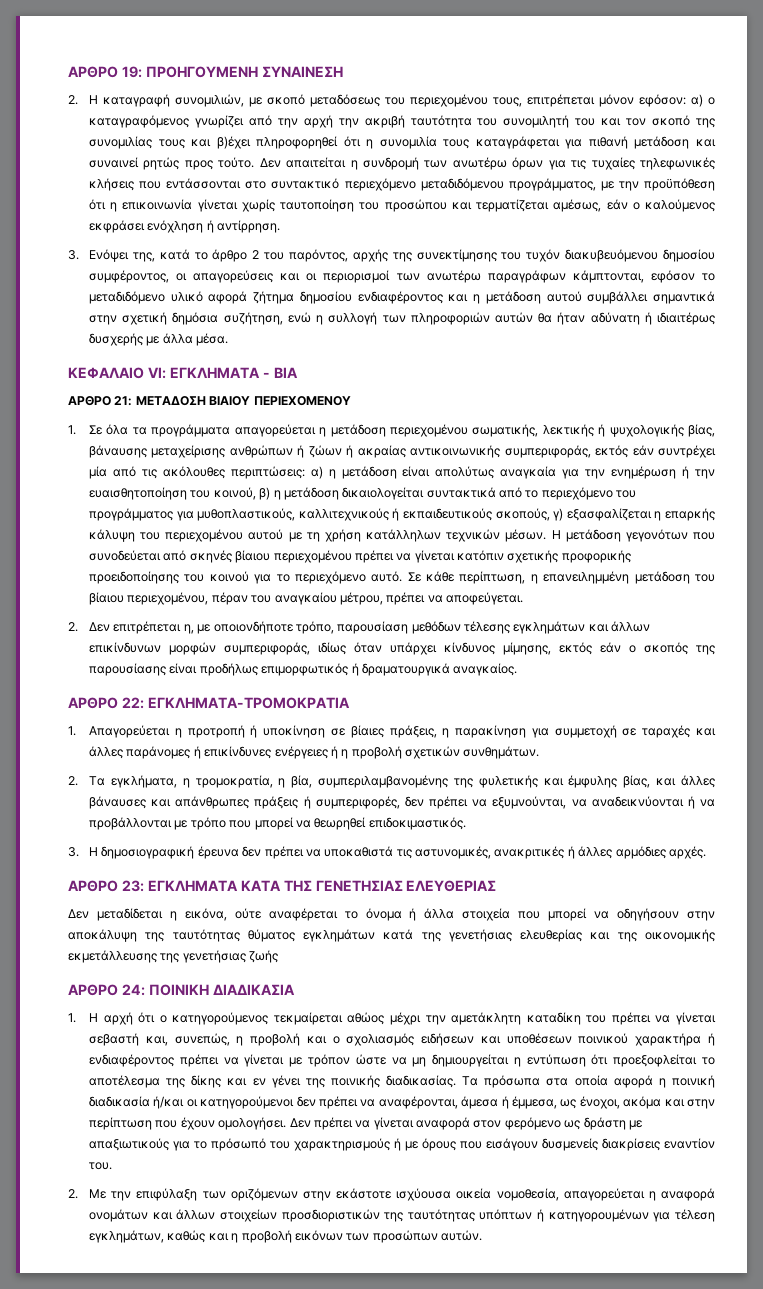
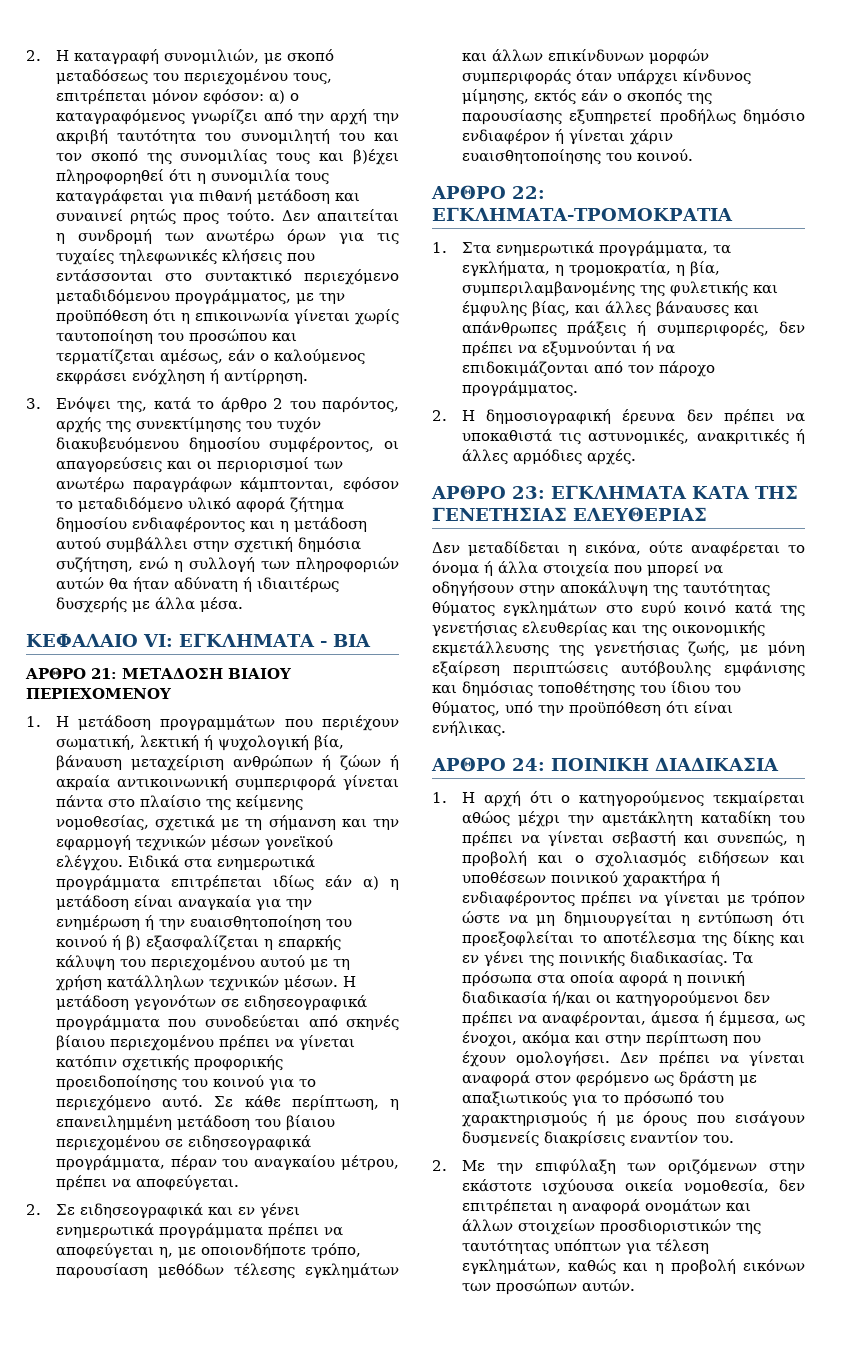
- ΑΡΘΡΟ 19: ΠΡΟΗΓΟΥΜΕΝΗ ΣΥΝΑΙΝΕΣΗ
- 3. Ενόψει της, κατά το άρθρο 2 του παρόντος, αρχής της συνεκτίμησης του τυχόν διακυβευόμενου δημοσίου συμφέροντος, οι απαγορεύσεις και οι περιορισμοί των ανωτέρω παραγράφων κάμπτονται, εφόσον το μεταδιδόμενο υλικό αφορά ζήτημα δημοσίου ενδιαφέροντος και η μετάδοση αυτού συμβάλλει σημαντικά στην σχετική δημόσια συζήτηση, ενώ η συλλογή των πληροφοριών αυτών θα ήταν αδύνατη ή ιδιαιτέρως δυσχερής με άλλα μέσα.
+ 3. Ενόψει της, κατά το άρθρο 2 του παρόντος, αρχής της συνεκτίμησης του τυχόν διακυβευόμενου δημοσίου συμφέροντος, οι απαγορεύσεις και οι περιορισμοί των ανωτέρω παραγράφων κάμπτονται, εφόσον το μεταδιδόμενο υλικό αφορά ζήτημα δημοσίου ενδιαφέροντος και η μετάδοση αυτού συμβάλλει στην σχετική δημόσια συζήτηση, ενώ η συλλογή των πληροφοριών αυτών θα ήταν αδύνατη ή ιδιαιτέρως δυσχερής με άλλα μέσα.
- 1. Σε όλα τα προγράμματα απαγορεύεται η μετάδοση περιεχομένου σωματικής, λεκτικής ή ψυχολογικής βίας, βάναυσης μεταχείρισης ανθρώπων ή ζώων ή ακραίας αντικοινωνικής συμπεριφοράς, εκτός εάν συντρέχει μία από τις ακόλουθες περιπτώσεις: α) η μετάδοση είναι απολύτως αναγκαία για την ενημέρωση ή την ευαισθητοποίηση του κοινού, β) η μετάδοση δικαιολογείται συντακτικά από το περιεχόμενο του προγράμματος για μυθοπλαστικούς, καλλιτεχνικούς ή εκπαιδευτικούς σκοπούς, γ) εξασφαλίζεται η επαρκής κάλυψη του περιεχομένου αυτού με τη χρήση κατάλληλων τεχνικών μέσων.
+ 1. Η μετάδοση προγραμμάτων που περιέχουν σωματική, λεκτική ή ψυχολογική βία, βάναυση μεταχείριση ανθρώπων ή ζώων ή ακραία αντικοινωνική συμπεριφορά γίνεται πάντα στο πλαίσιο της κείμενης νομοθεσίας, σχετικά με τη σήμανση και την εφαρμογή τεχνικών μέσων γονεϊκού ελέγχου. Ειδικά στα ενημερωτικά προγράμματα επιτρέπεται ιδίως εάν α) η μετάδοση είναι αναγκαία για την ενημέρωση ή την ευαισθητοποίηση του κοινού ή β) εξασφαλίζεται η επαρκής κάλυψη του περιεχομένου αυτού με τη χρήση κατάλληλων τεχνικών μέσων.
- Η μετάδοση γεγονότων που συνοδεύεται από σκηνές βίαιου περιεχομένου πρέπει να γίνεται κατόπιν σχετικής προφορικής προειδοποίησης του κοινού για το περιεχόμενο αυτό.
+ Η μετάδοση γεγονότων σε ειδησεογραφικά προγράμματα που συνοδεύεται από σκηνές βίαιου περιεχομένου πρέπει να γίνεται κατόπιν σχετικής προφορικής προειδοποίησης του κοινού για το περιεχόμενο αυτό.
- Σε κάθε περίπτωση, η επανειλημμένη μετάδοση του βίαιου περιεχομένου, πέραν του αναγκαίου μέτρου, πρέπει να αποφεύγεται.
+ Σε κάθε περίπτωση, η επανειλημμένη μετάδοση του βίαιου περιεχομένου σε ειδησεογραφικά προγράμματα, πέραν του αναγκαίου μέτρου, πρέπει να αποφεύγεται.
- 2. Δεν επιτρέπεται η, με οποιονδήποτε τρόπο, παρουσίαση μεθόδων τέλεσης εγκλημάτων και άλλων επικίνδυνων μορφών συμπεριφοράς, ιδίως όταν υπάρχει κίνδυνος μίμησης, εκτός εάν ο σκοπός της παρουσίασης είναι προδήλως επιμορφωτικός ή δραματουργικά αναγκαίος.
+ 2. Σε ειδησεογραφικά και εν γένει ενημερωτικά προγράμματα πρέπει να αποφεύγεται η, με οποιονδήποτε τρόπο, παρουσίαση μεθόδων τέλεσης εγκλημάτων και άλλων επικίνδυνων μορφών συμπεριφοράς όταν υπάρχει κίνδυνος μίμησης, εκτός εάν ο σκοπός της παρουσίασης εξυπηρετεί προδήλως δημόσιο ενδιαφέρον ή γίνεται χάριν ευαισθητοποίησης του κοινού.
  ΑΡΘΡΟ 22: ΕΓΚΛΗΜΑΤΑ-ΤΡΟΜΟΚΡΑΤΙΑ
- 1. Απαγορεύεται η προτροπή ή υποκίνηση σε βίαιες πράξεις, η παρακίνηση για συμμετοχή σε ταραχές και άλλες παράνομες ή επικίνδυνες ενέργειες ή η προβολή σχετικών συνθημάτων.
- 2. Τα εγκλήματα, η τρομοκρατία, η βία, συμπεριλαμβανομένης της φυλετικής και έμφυλης βίας, και άλλες βάναυσες και απάνθρωπες πράξεις ή συμπεριφορές, δεν πρέπει να εξυμνούνται, να αναδεικνύονται ή να προβάλλονται με τρόπο που μπορεί να θεωρηθεί επιδοκιμαστικός.
- 3. Η δημοσιογραφική έρευνα δεν πρέπει να υποκαθιστά τις αστυνομικές, ανακριτικές ή άλλες αρμόδιες αρχές.
+ 1. Στα ενημερωτικά προγράμματα, τα εγκλήματα, η τρομοκρατία, η βία, συμπεριλαμβανομένης της φυλετικής και έμφυλης βίας, και άλλες βάναυσες και απάνθρωπες πράξεις ή συμπεριφορές, δεν πρέπει να εξυμνούνται ή να επιδοκιμάζονται από τον πάροχο προγράμματος.
+ 2. Η δημοσιογραφική έρευνα δεν πρέπει να υποκαθιστά τις αστυνομικές, ανακριτικές ή άλλες αρμόδιες αρχές.
- Δεν μεταδίδεται η εικόνα, ούτε αναφέρεται το όνομα ή άλλα στοιχεία που μπορεί να οδηγήσουν στην αποκάλυψη της ταυτότητας θύματος εγκλημάτων κατά της γενετήσιας ελευθερίας και της οικονομικής εκμετάλλευσης της γενετήσιας ζωής
+ Δεν μεταδίδεται η εικόνα, ούτε αναφέρεται το όνομα ή άλλα στοιχεία που μπορεί να οδηγήσουν στην αποκάλυψη της ταυτότητας θύματος εγκλημάτων στο ευρύ κοινό κατά της γενετήσιας ελευθερίας και της οικονομικής εκμετάλλευσης της γενετήσιας ζωής, με μόνη εξαίρεση περιπτώσεις αυτόβουλης εμφάνισης και δημόσιας τοποθέτησης του ίδιου του θύματος, υπό την προϋπόθεση ότι είναι ενήλικας.
- 1. Η αρχή ότι ο κατηγορούμενος τεκμαίρεται αθώος μέχρι την αμετάκλητη καταδίκη του πρέπει να γίνεται σεβαστή και, συνεπώς, η προβολή και ο σχολιασμός ειδήσεων και υποθέσεων ποινικού χαρακτήρα ή ενδιαφέροντος πρέπει να γίνεται με τρόπον ώστε να μη δημιουργείται η εντύπωση ότι προεξοφλείται το αποτέλεσμα της δίκης και εν γένει της ποινικής διαδικασίας.
+ 1. Η αρχή ότι ο κατηγορούμενος τεκμαίρεται αθώος μέχρι την αμετάκλητη καταδίκη του πρέπει να γίνεται σεβαστή και συνεπώς, η προβολή και ο σχολιασμός ειδήσεων και υποθέσεων ποινικού χαρακτήρα ή ενδιαφέροντος πρέπει να γίνεται με τρόπον ώστε να μη δημιουργείται η εντύπωση ότι προεξοφλείται το αποτέλεσμα της δίκης και εν γένει της ποινικής διαδικασίας.
- 2. Με την επιφύλαξη των οριζόμενων στην εκάστοτε ισχύουσα οικεία νομοθεσία, απαγορεύεται η αναφορά ονομάτων και άλλων στοιχείων προσδιοριστικών της ταυτότητας υπόπτων ή κατηγορουμένων για τέλεση εγκλημάτων, καθώς και η προβολή εικόνων των προσώπων αυτών.
+ 2. Με την επιφύλαξη των οριζόμενων στην εκάστοτε ισχύουσα οικεία νομοθεσία, δεν επιτρέπεται η αναφορά ονομάτων και άλλων στοιχείων προσδιοριστικών της ταυτότητας υπόπτων για τέλεση εγκλημάτων, καθώς και η προβολή εικόνων των προσώπων αυτών.

